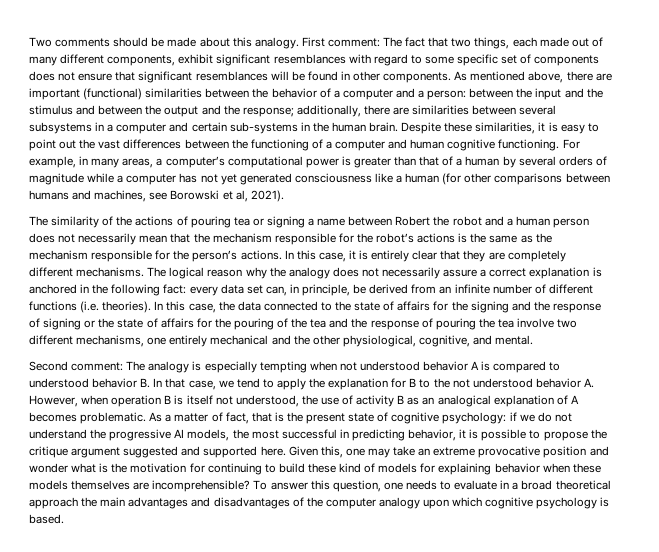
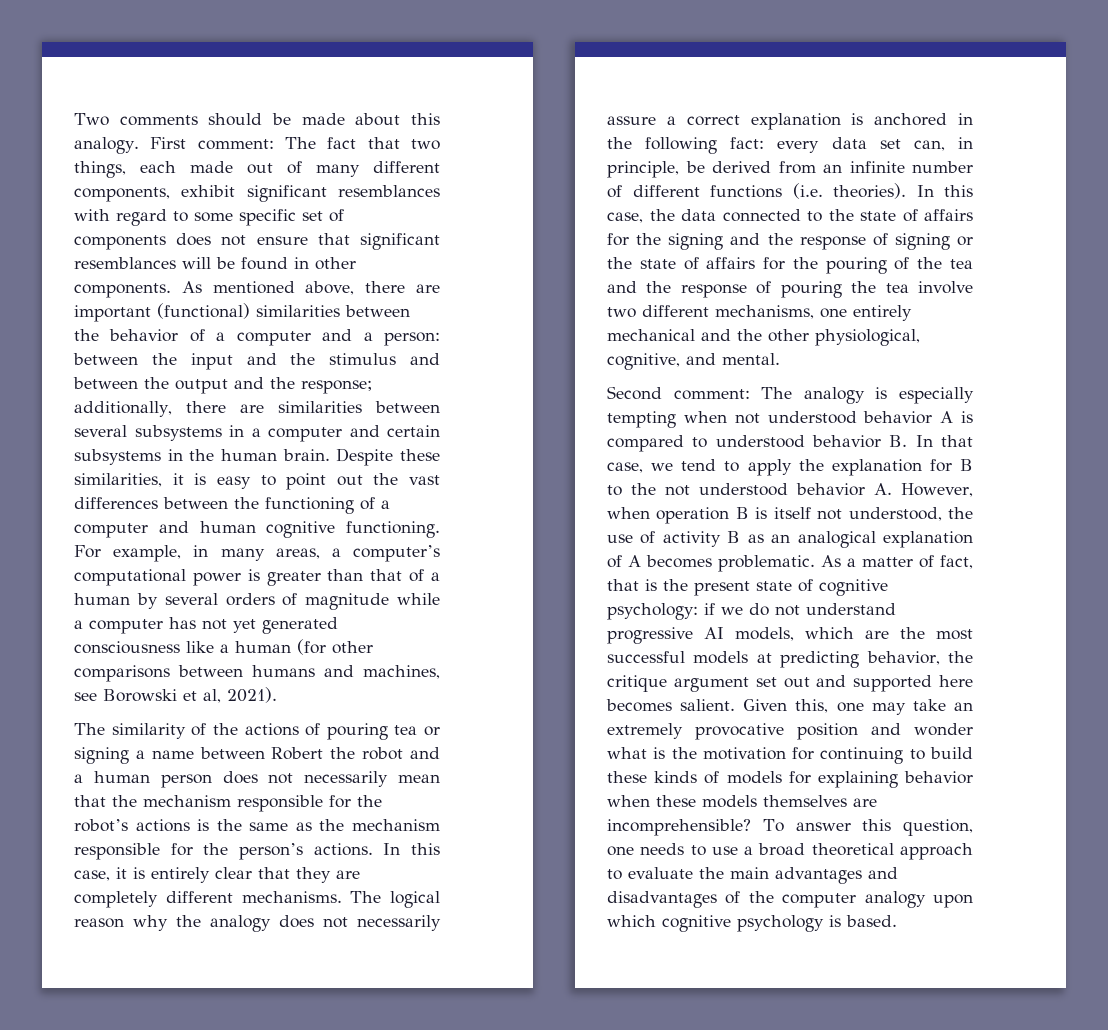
- As mentioned above, there are important (functional) similarities between the behavior of a computer and a person: between the input and the stimulus and between the output and the response; additionally, there are similarities between several subsystems in a computer and certain sub-systems in the human brain.
+ As mentioned above, there are important (functional) similarities between the behavior of a computer and a person: between the input and the stimulus and between the output and the response; additionally, there are similarities between several subsystems in a computer and certain subsystems in the human brain.
- As a matter of fact, that is the present state of cognitive psychology: if we do not understand the progressive AI models, the most successful in predicting behavior, it is possible to propose the critique argument suggested and supported here.
+ As a matter of fact, that is the present state of cognitive psychology: if we do not understand progressive AI models, which are the most successful models at predicting behavior, the critique argument set out and supported here becomes salient.
- Given this, one may take an extreme provocative position and wonder what is the motivation for continuing to build these kind of models for explaining behavior when these models themselves are incomprehensible?
+ Given this, one may take an extremely provocative position and wonder what is the motivation for continuing to build these kinds of models for explaining behavior when these models themselves are incomprehensible?
- To answer this question, one needs to evaluate in a broad theoretical approach the main advantages and disadvantages of the computer analogy upon which cognitive psychology is based.
+ To answer this question, one needs to use a broad theoretical approach to evaluate the main advantages and disadvantages of the computer analogy upon which cognitive psychology is based.

